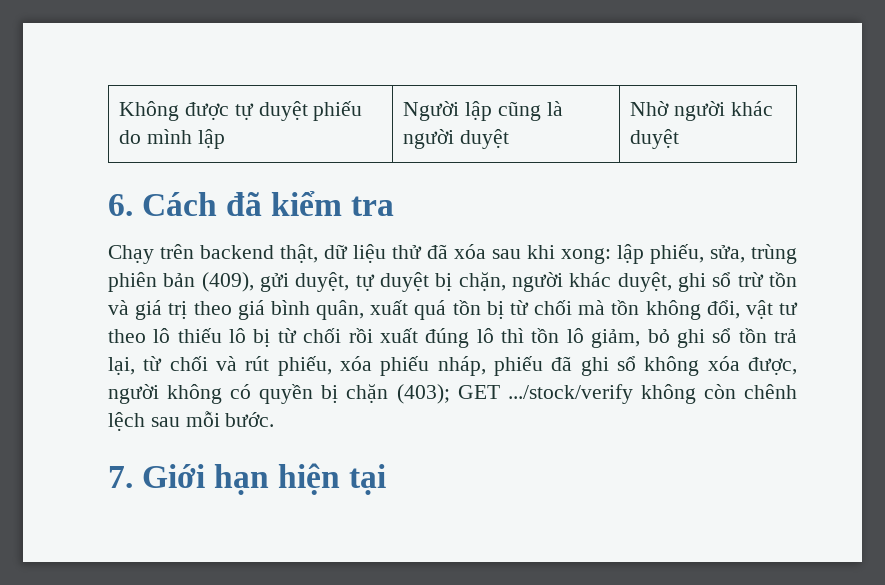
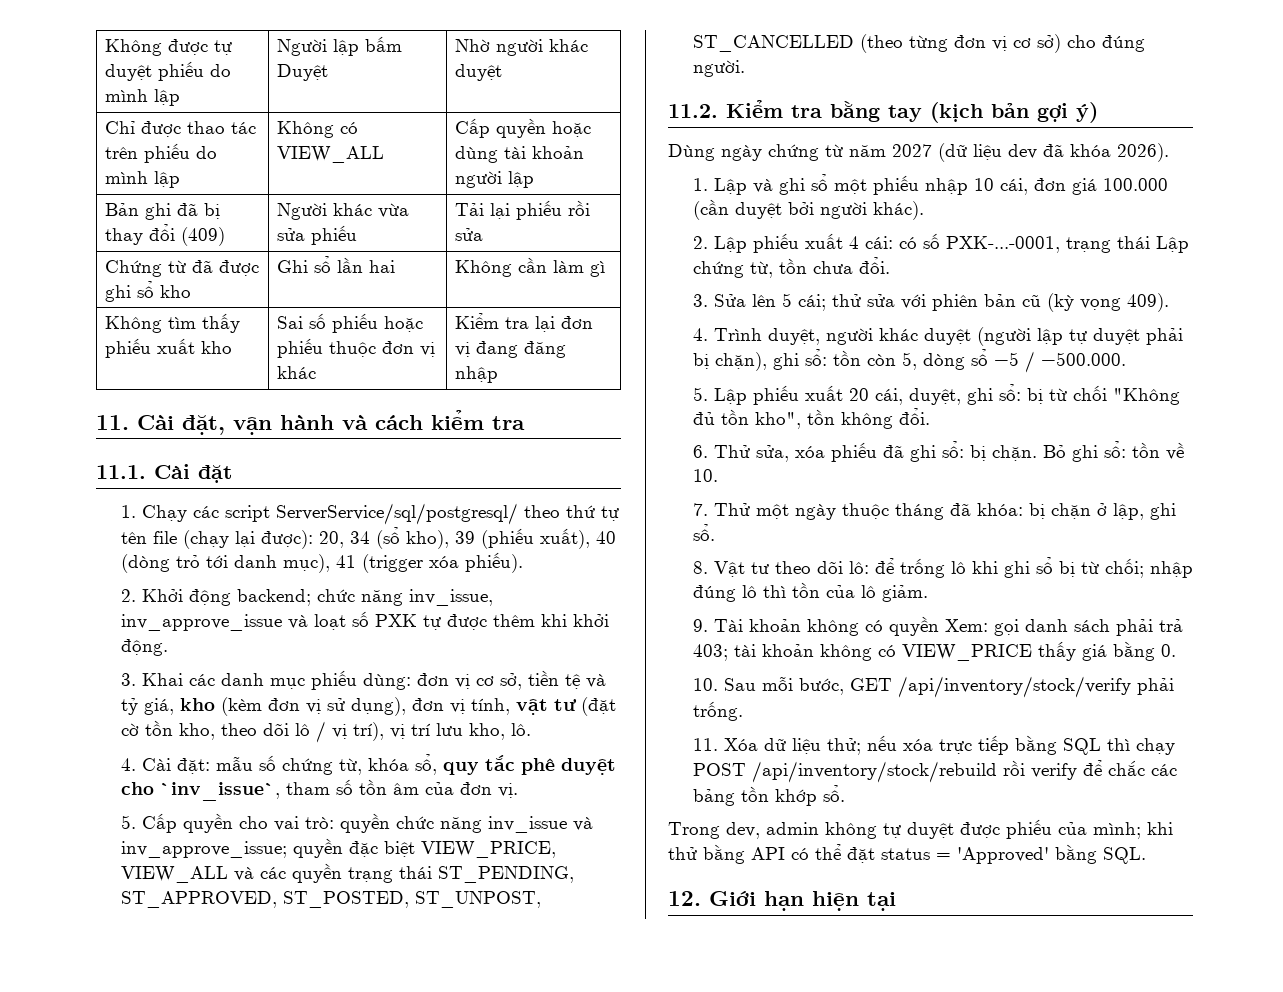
- Không được tự duyệt phiếu do mình lập | Người lập cũng là người duyệt | Nhờ người khác duyệt
+ Không được tự duyệt phiếu do mình lập | Người lập bấm Duyệt | Nhờ người khác duyệt
- 6. Cách đã kiểm tra
- Chạy trên backend thật, dữ liệu thử đã xóa sau khi xong: lập phiếu, sửa, trùng phiên bản (409), gửi duyệt, tự duyệt bị chặn, người khác duyệt, ghi sổ trừ tồn và giá trị theo giá bình quân, xuất quá tồn bị từ chối mà tồn không đổi, vật tư theo lô thiếu lô bị từ chối rồi xuất đúng lô thì tồn lô giảm, bỏ ghi sổ tồn trả lại, từ chối và rút phiếu, xóa phiếu nháp, phiếu đã ghi sổ không xóa được, người không có quyền bị chặn (403); GET .../stock/verify không còn chênh lệch sau mỗi bước.
- 7. Giới hạn hiện tại
+ Chỉ được thao tác trên phiếu do mình lập | Không có VIEW_ALL | Cấp quyền hoặc dùng tài khoản người lập
+ Bản ghi đã bị thay đổi (409) | Người khác vừa sửa phiếu | Tải lại phiếu rồi sửa
+ Chứng từ đã được ghi sổ kho | Ghi sổ lần hai | Không cần làm gì
+ Không tìm thấy phiếu xuất kho | Sai số phiếu hoặc phiếu thuộc đơn vị khác | Kiểm tra lại đơn vị đang đăng nhập
+ 11. Cài đặt, vận hành và cách kiểm tra
+ 11.1. Cài đặt
+ 1. Chạy các script ServerService/sql/postgresql/ theo thứ tự tên file (chạy lại được): 20, 34 (sổ kho), 39 (phiếu xuất), 40 (dòng trỏ tới danh mục), 41 (trigger xóa phiếu).
+ 2. Khởi động backend; chức năng inv_issue, inv_approve_issue và loạt số PXK tự được thêm khi khởi động.
+ 3. Khai các danh mục phiếu dùng: đơn vị cơ sở, tiền tệ và tỷ giá, kho (kèm đơn vị sử dụng), đơn vị tính, vật tư (đặt cờ tồn kho, theo dõi lô / vị trí), vị trí lưu kho, lô.
+ 4. Cài đặt: mẫu số chứng từ, khóa sổ, quy tắc phê duyệt cho `inv_issue`, tham số tồn âm của đơn vị.
+ 5. Cấp quyền cho vai trò: quyền chức năng inv_issue và inv_approve_issue; quyền đặc biệt VIEW_PRICE, VIEW_ALL và các quyền trạng thái ST_PENDING, ST_APPROVED, ST_POSTED, ST_UNPOST, ST_CANCELLED (theo từng đơn vị cơ sở) cho đúng người.
+ 11.2. Kiểm tra bằng tay (kịch bản gợi ý)
+ Dùng ngày chứng từ năm 2027 (dữ liệu dev đã khóa 2026).
+ 1. Lập và ghi sổ một phiếu nhập 10 cái, đơn giá 100.000 (cần duyệt bởi người khác).
+ 2. Lập phiếu xuất 4 cái: có số PXK-...-0001, trạng thái Lập chứng từ, tồn chưa đổi.
+ 3. Sửa lên 5 cái; thử sửa với phiên bản cũ (kỳ vọng 409).
+ 4. Trình duyệt, người khác duyệt (người lập tự duyệt phải bị chặn), ghi sổ: tồn còn 5, dòng sổ −5 / −500.000.
+ 5. Lập phiếu xuất 20 cái, duyệt, ghi sổ: bị từ chối "Không đủ tồn kho", tồn không đổi.
+ 6. Thử sửa, xóa phiếu đã ghi sổ: bị chặn. Bỏ ghi sổ: tồn về 10.
+ 7. Thử một ngày thuộc tháng đã khóa: bị chặn ở lập, ghi sổ.
+ 8. Vật tư theo dõi lô: để trống lô khi ghi sổ bị từ chối; nhập đúng lô thì tồn của lô giảm.
+ 9. Tài khoản không có quyền Xem: gọi danh sách phải trả 403; tài khoản không có VIEW_PRICE thấy giá bằng 0.
+ 10. Sau mỗi bước, GET /api/inventory/stock/verify phải trống.
+ 11. Xóa dữ liệu thử; nếu xóa trực tiếp bằng SQL thì chạy POST /api/inventory/stock/rebuild rồi verify để chắc các bảng tồn khớp sổ.
+ Trong dev, admin không tự duyệt được phiếu của mình; khi thử bằng API có thể đặt status = 'Approved' bằng SQL.
+ 12. Giới hạn hiện tại

